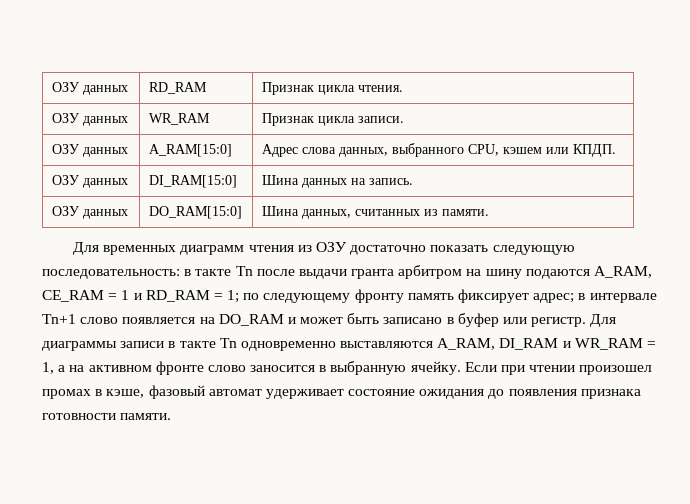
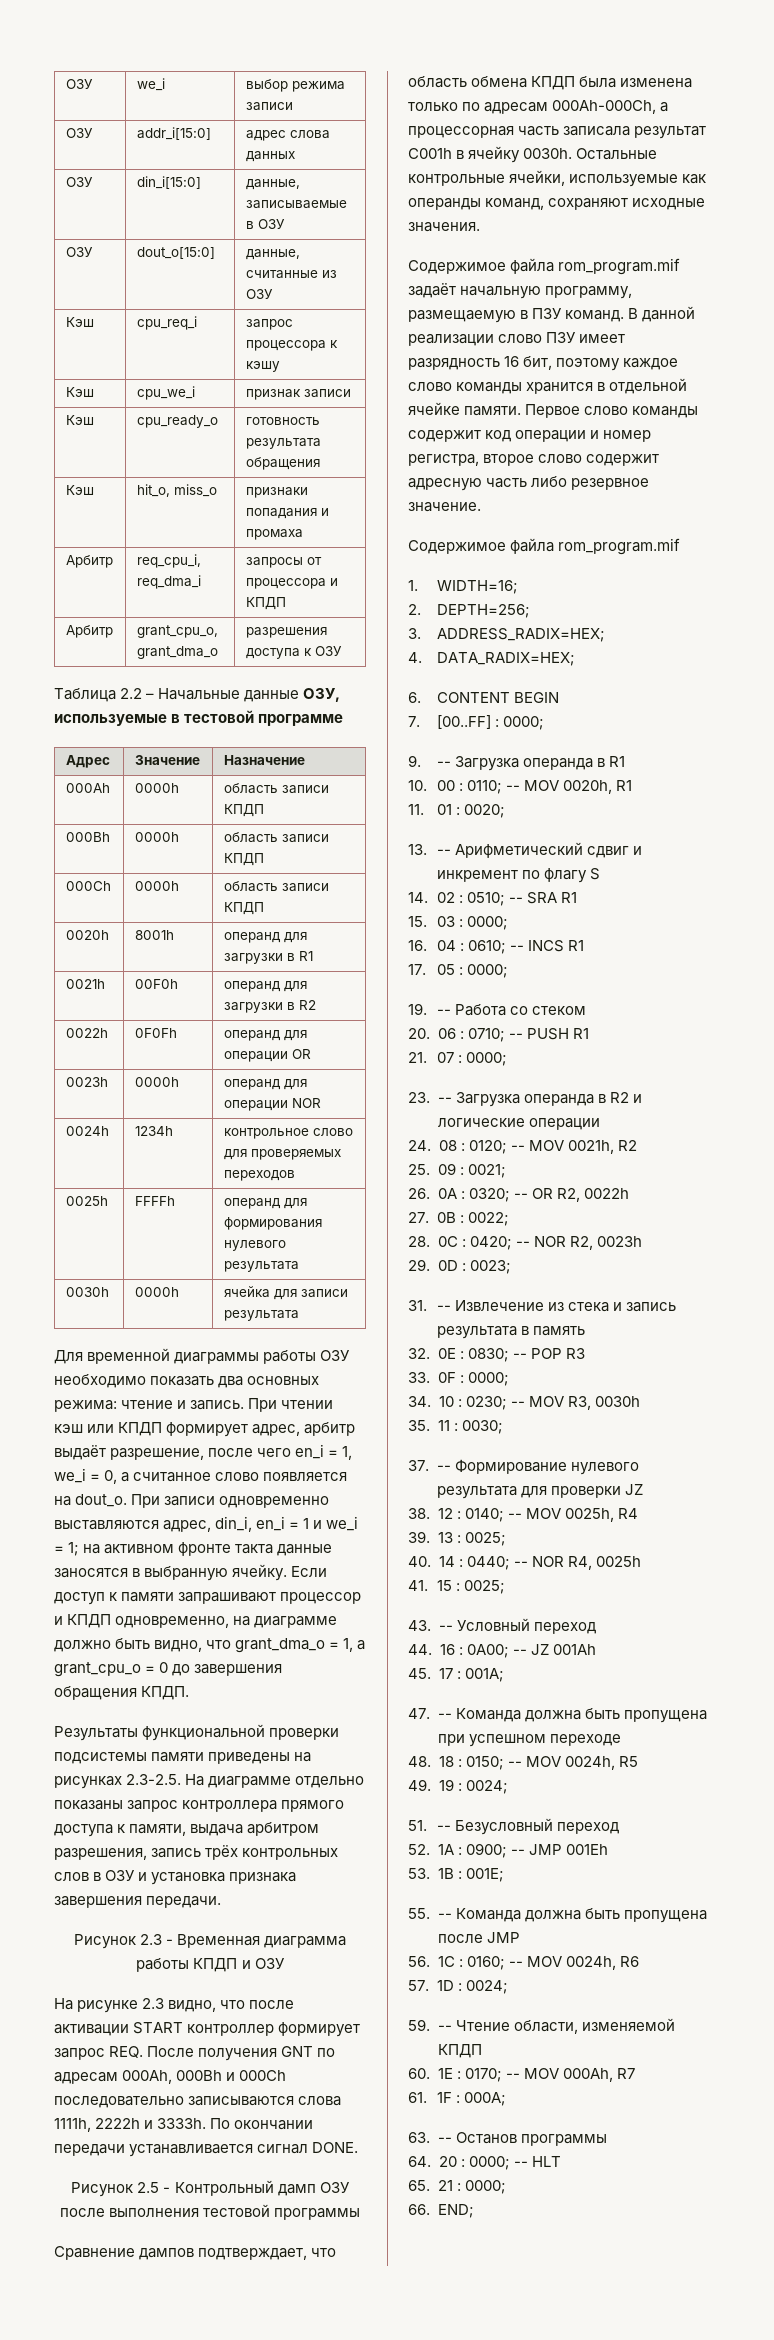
- ОЗУ данных | RD_RAM | Признак цикла чтения.
- ОЗУ данных | WR_RAM | Признак цикла записи.
- ОЗУ данных | A_RAM[15:0] | Адрес слова данных, выбранного CPU, кэшем или КПДП.
- ОЗУ данных | DI_RAM[15:0] | Шина данных на запись.
- ОЗУ данных | DO_RAM[15:0] | Шина данных, считанных из памяти.
- Для временных диаграмм чтения из ОЗУ достаточно показать следующую последовательность: в такте Tn после выдачи гранта арбитром на шину подаются A_RAM, CE_RAM = 1 и RD_RAM = 1; по следующему фронту память фиксирует адрес; в интервале Tn+1 слово появляется на DO_RAM и может быть записано в буфер или регистр. Для диаграммы записи в такте Tn одновременно выставляются A_RAM, DI_RAM и WR_RAM = 1, а на активном фронте слово заносится в выбранную ячейку. Если при чтении произошел промах в кэше, фазовый автомат удерживает состояние ожидания до появления признака готовности памяти.
+ ОЗУ | we_i | выбор режима записи
+ ОЗУ | addr_i[15:0] | адрес слова данных
+ ОЗУ | din_i[15:0] | данные, записываемые в ОЗУ
+ ОЗУ | dout_o[15:0] | данные, считанные из ОЗУ
+ Кэш | cpu_req_i | запрос процессора к кэшу
+ Кэш | cpu_we_i | признак записи
+ Кэш | cpu_ready_o | готовность результата обращения
+ Кэш | hit_o, miss_o | признаки попадания и промаха
+ Арбитр | req_cpu_i, req_dma_i | запросы от процессора и КПДП
+ Арбитр | grant_cpu_o, grant_dma_o | разрешения доступа к ОЗУ
+ Таблица 2.2 – Начальные данные ОЗУ, используемые в тестовой программе
+ Адрес | Значение | Назначение
+ 000Ah | 0000h | область записи КПДП
+ 000Bh | 0000h | область записи КПДП
+ 000Ch | 0000h | область записи КПДП
+ 0020h | 8001h | операнд для загрузки в R1
+ 0021h | 00F0h | операнд для загрузки в R2
+ 0022h | 0F0Fh | операнд для операции OR
+ 0023h | 0000h | операнд для операции NOR
+ 0024h | 1234h | контрольное слово для проверяемых переходов
+ 0025h | FFFFh | операнд для формирования нулевого результата
+ 0030h | 0000h | ячейка для записи результата
+ Для временной диаграммы работы ОЗУ необходимо показать два основных режима: чтение и запись. При чтении кэш или КПДП формирует адрес, арбитр выдаёт разрешение, после чего en_i = 1, we_i = 0, а считанное слово появляется на dout_o. При записи одновременно выставляются адрес, din_i, en_i = 1 и we_i = 1; на активном фронте такта данные заносятся в выбранную ячейку. Если доступ к памяти запрашивают процессор и КПДП одновременно, на диаграмме должно быть видно, что grant_dma_o = 1, а grant_cpu_o = 0 до завершения обращения КПДП.
+ Результаты функциональной проверки подсистемы памяти приведены на рисунках 2.3-2.5. На диаграмме отдельно показаны запрос контроллера прямого доступа к памяти, выдача арбитром разрешения, запись трёх контрольных слов в ОЗУ и установка признака завершения передачи.
+ Рисунок 2.3 - Временная диаграмма работы КПДП и ОЗУ
+ На рисунке 2.3 видно, что после активации START контроллер формирует запрос REQ. После получения GNT по адресам 000Ah, 000Bh и 000Ch последовательно записываются слова 1111h, 2222h и 3333h. По окончании передачи устанавливается сигнал DONE.
+ Рисунок 2.5 - Контрольный дамп ОЗУ после выполнения тестовой программы
+ Сравнение дампов подтверждает, что область обмена КПДП была изменена только по адресам 000Ah-000Ch, а процессорная часть записала результат C001h в ячейку 0030h. Остальные контрольные ячейки, используемые как операнды команд, сохраняют исходные значения.
+ Содержимое файла rom_program.mif задаёт начальную программу, размещаемую в ПЗУ команд. В данной реализации слово ПЗУ имеет разрядность 16 бит, поэтому каждое слово команды хранится в отдельной ячейке памяти. Первое слово команды содержит код операции и номер регистра, второе слово содержит адресную часть либо резервное значение.
+ Содержимое файла rom_program.mif
+ 1. WIDTH=16;
+ 2. DEPTH=256;
+ 3. ADDRESS_RADIX=HEX;
+ 4. DATA_RADIX=HEX;
+ 6. CONTENT BEGIN
+ 7. [00..FF] : 0000;
+ 9. -- Загрузка операнда в R1
+ 10. 00 : 0110; -- MOV 0020h, R1
+ 11. 01 : 0020;
+ 13. -- Арифметический сдвиг и инкремент по флагу S
+ 14. 02 : 0510; -- SRA R1
+ 15. 03 : 0000;
+ 16. 04 : 0610; -- INCS R1
+ 17. 05 : 0000;
+ 19. -- Работа со стеком
+ 20. 06 : 0710; -- PUSH R1
+ 21. 07 : 0000;
+ 23. -- Загрузка операнда в R2 и логические операции
+ 24. 08 : 0120; -- MOV 0021h, R2
+ 25. 09 : 0021;
+ 26. 0A : 0320; -- OR R2, 0022h
+ 27. 0B : 0022;
+ 28. 0C : 0420; -- NOR R2, 0023h
+ 29. 0D : 0023;
+ 31. -- Извлечение из стека и запись результата в память
+ 32. 0E : 0830; -- POP R3
+ 33. 0F : 0000;
+ 34. 10 : 0230; -- MOV R3, 0030h
+ 35. 11 : 0030;
+ 37. -- Формирование нулевого результата для проверки JZ
+ 38. 12 : 0140; -- MOV 0025h, R4
+ 39. 13 : 0025;
+ 40. 14 : 0440; -- NOR R4, 0025h
+ 41. 15 : 0025;
+ 43. -- Условный переход
+ 44. 16 : 0A00; -- JZ 001Ah
+ 45. 17 : 001A;
+ 47. -- Команда должна быть пропущена при успешном переходе
+ 48. 18 : 0150; -- MOV 0024h, R5
+ 49. 19 : 0024;
+ 51. -- Безусловный переход
+ 52. 1A : 0900; -- JMP 001Eh
+ 53. 1B : 001E;
+ 55. -- Команда должна быть пропущена после JMP
+ 56. 1C : 0160; -- MOV 0024h, R6
+ 57. 1D : 0024;
+ 59. -- Чтение области, изменяемой КПДП
+ 60. 1E : 0170; -- MOV 000Ah, R7
+ 61. 1F : 000A;
+ 63. -- Останов программы
+ 64. 20 : 0000; -- HLT
+ 65. 21 : 0000;
+ 66. END;

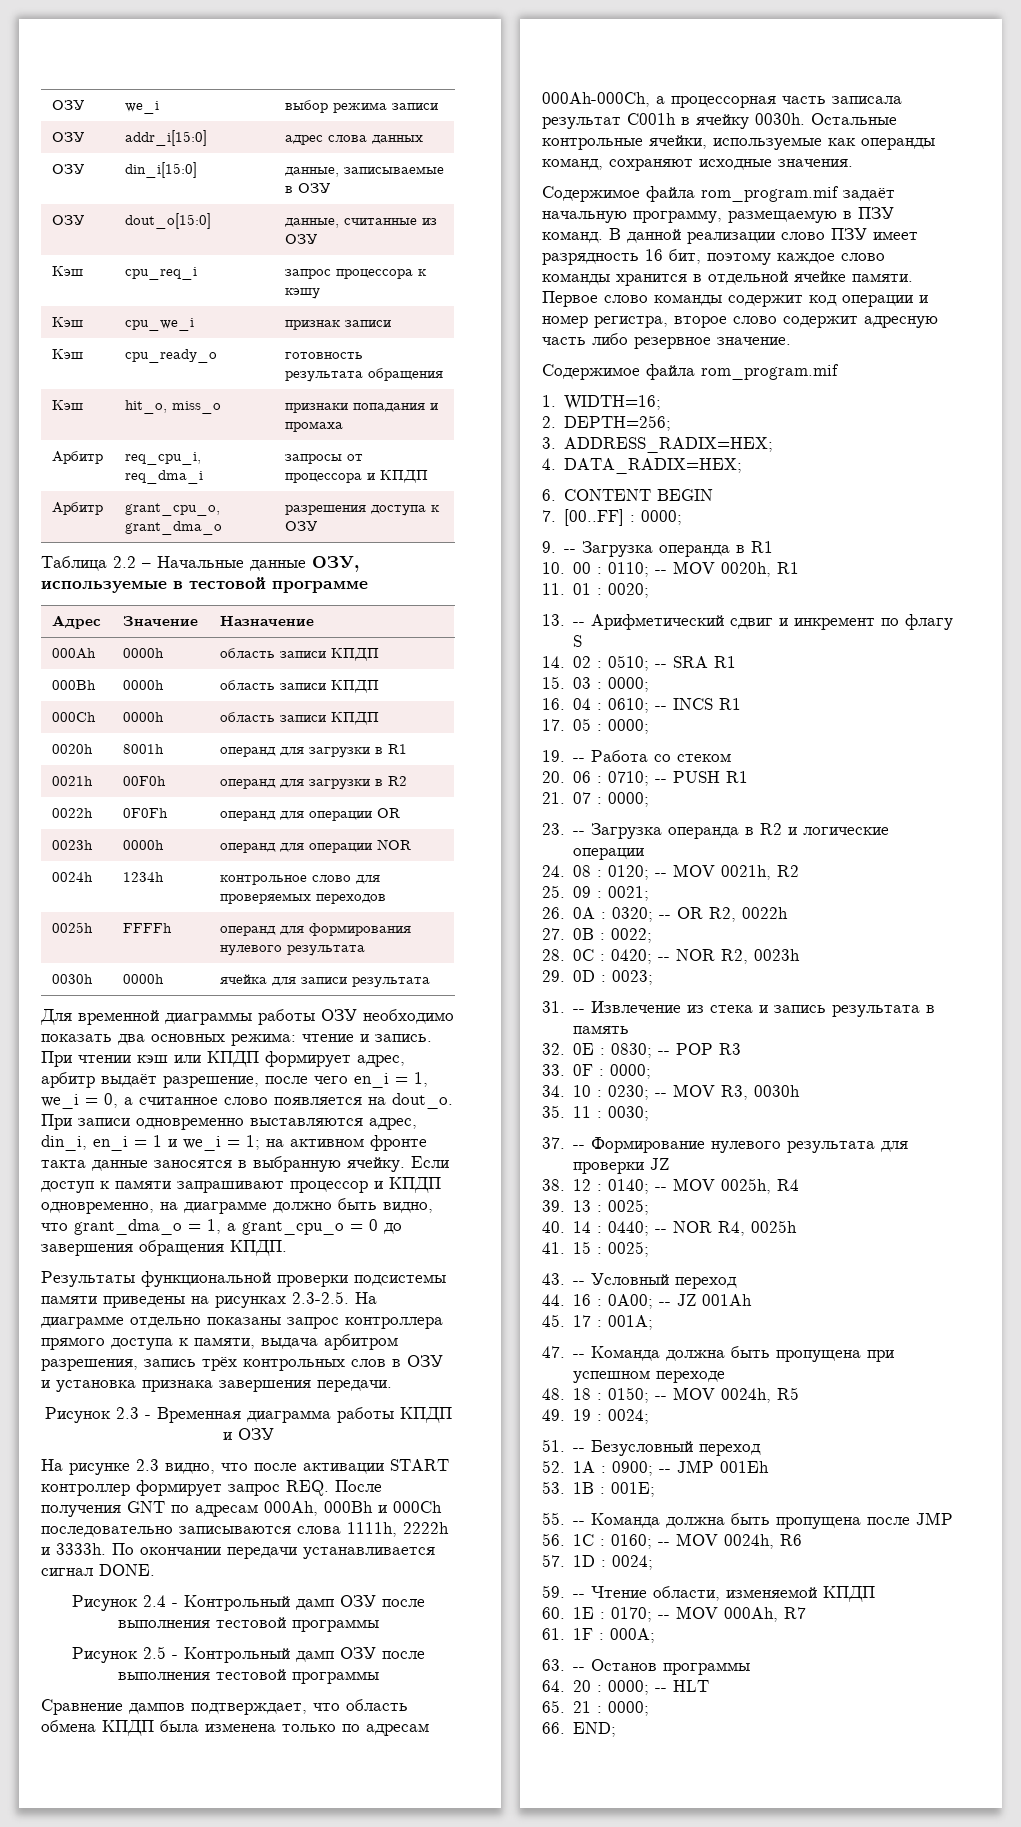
+ Рисунок 2.4 - Контрольный дамп ОЗУ после выполнения тестовой программы

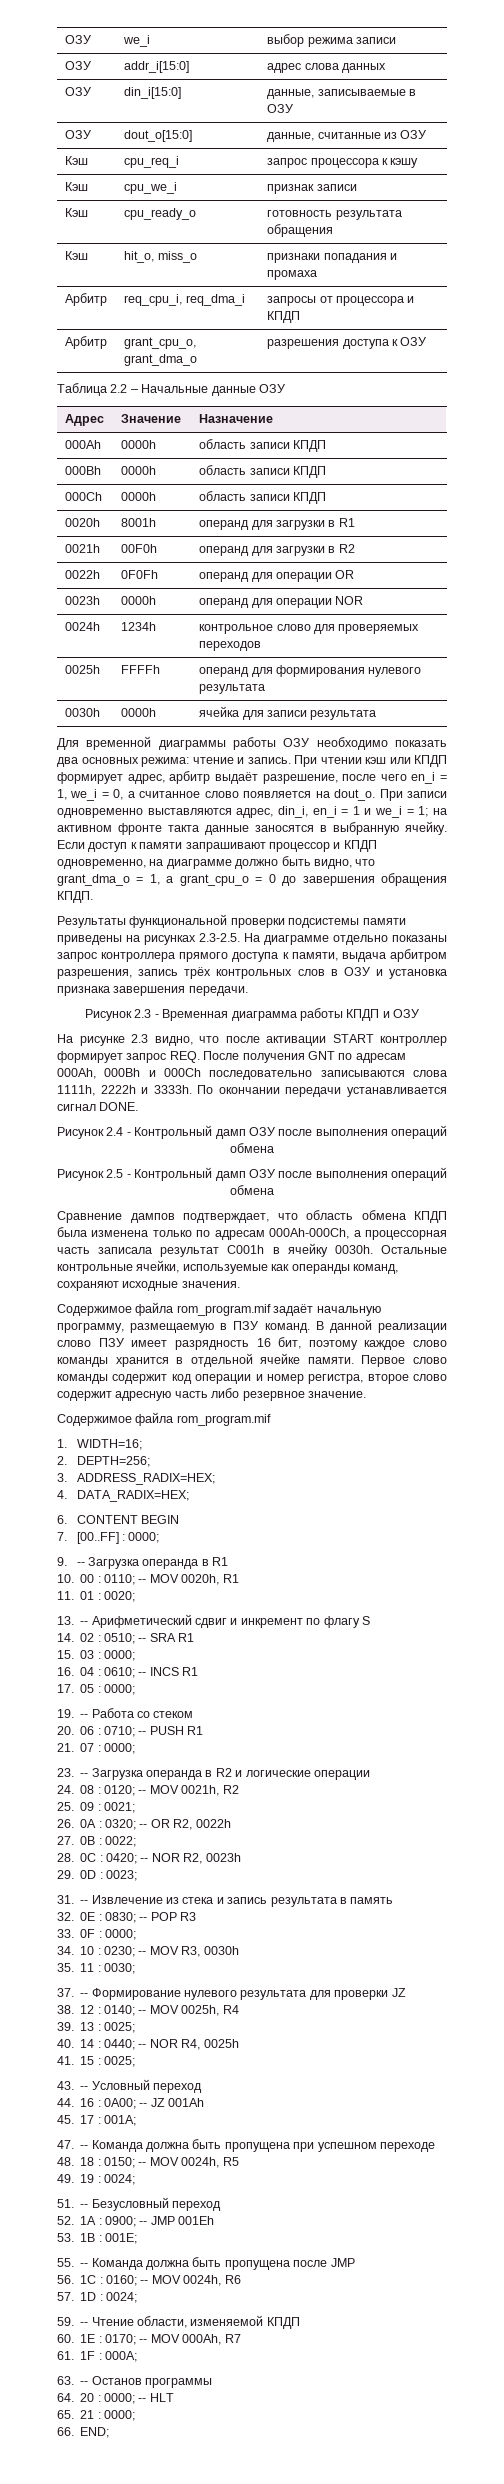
- Таблица 2.2 – Начальные данные ОЗУ, используемые в тестовой программе
+ Таблица 2.2 – Начальные данные ОЗУ
- Рисунок 2.4 - Контрольный дамп ОЗУ после выполнения тестовой программы
+ Рисунок 2.4 - Контрольный дамп ОЗУ после выполнения операций обмена
- Рисунок 2.5 - Контрольный дамп ОЗУ после выполнения тестовой программы
+ Рисунок 2.5 - Контрольный дамп ОЗУ после выполнения операций обмена

